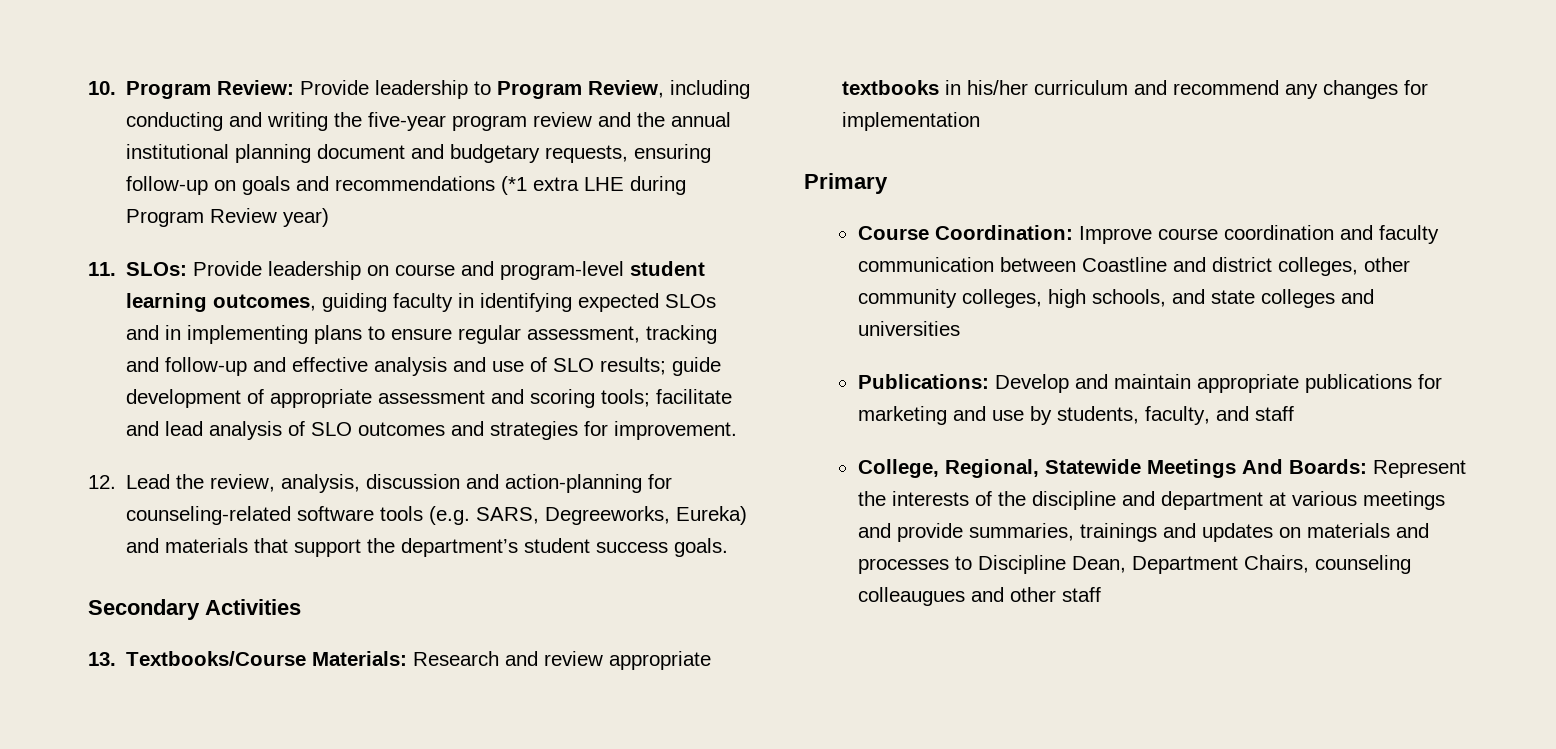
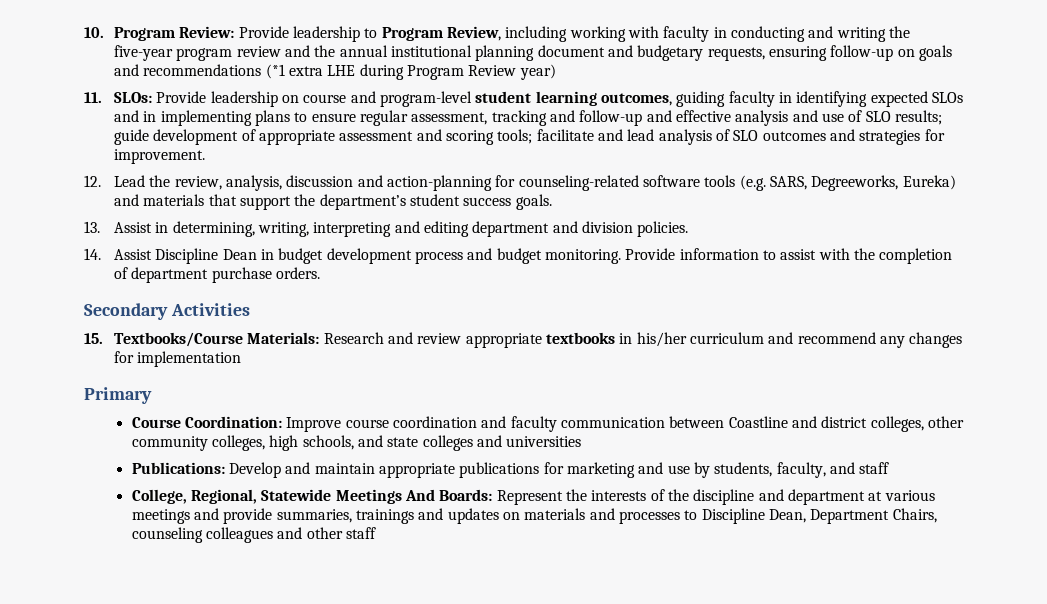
- 10. Program Review: Provide leadership to Program Review, including conducting and writing the five-year program review and the annual institutional planning document and budgetary requests, ensuring follow-up on goals and recommendations (*1 extra LHE during Program Review year)
+ 10. Program Review: Provide leadership to Program Review, including working with faculty in conducting and writing the five-year program review and the annual institutional planning document and budgetary requests, ensuring follow-up on goals and recommendations (*1 extra LHE during Program Review year)
+ 13. Assist in determining, writing, interpreting and editing department and division policies.
+ 14. Assist Discipline Dean in budget development process and budget monitoring. Provide information to assist with the completion of department purchase orders.
- 13. Textbooks/Course Materials: Research and review appropriate textbooks in his/her curriculum and recommend any changes for implementation
+ 15. Textbooks/Course Materials: Research and review appropriate textbooks in his/her curriculum and recommend any changes for implementation
- College, Regional, Statewide Meetings And Boards: Represent the interests of the discipline and department at various meetings and provide summaries, trainings and updates on materials and processes to Discipline Dean, Department Chairs, counseling colleaugues and other staff
+ College, Regional, Statewide Meetings And Boards: Represent the interests of the discipline and department at various meetings and provide summaries, trainings and updates on materials and processes to Discipline Dean, Department Chairs, counseling colleagues and other staff

